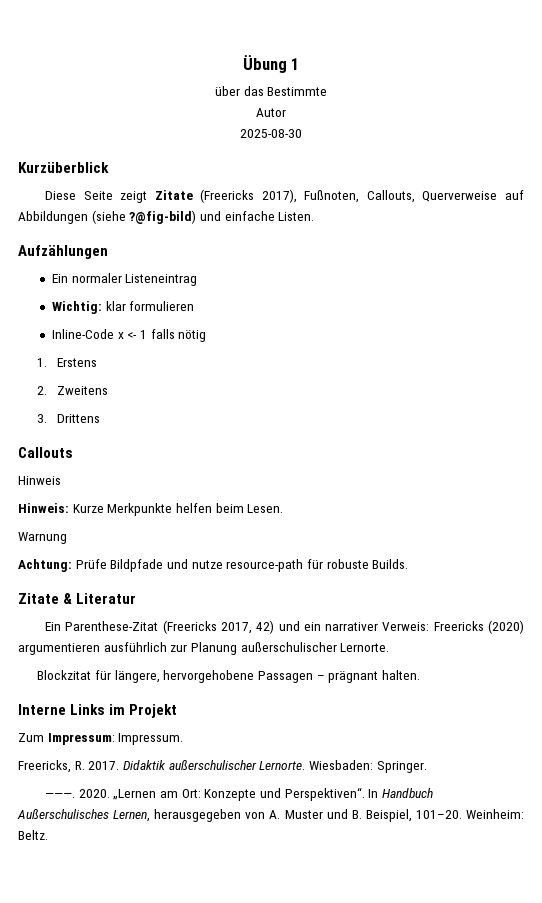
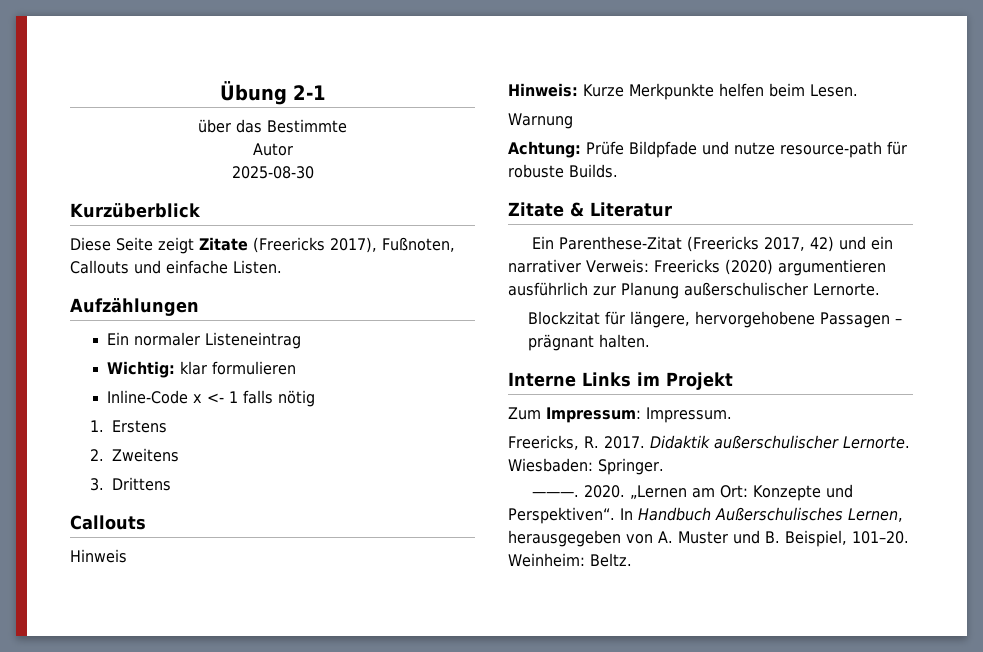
- Übung 1
+ Übung 2-1
- Diese Seite zeigt Zitate (Freericks 2017), Fußnoten, Callouts, Querverweise auf Abbildungen (siehe ?@fig-bild) und einfache Listen.
+ Diese Seite zeigt Zitate (Freericks 2017), Fußnoten, Callouts und einfache Listen.

